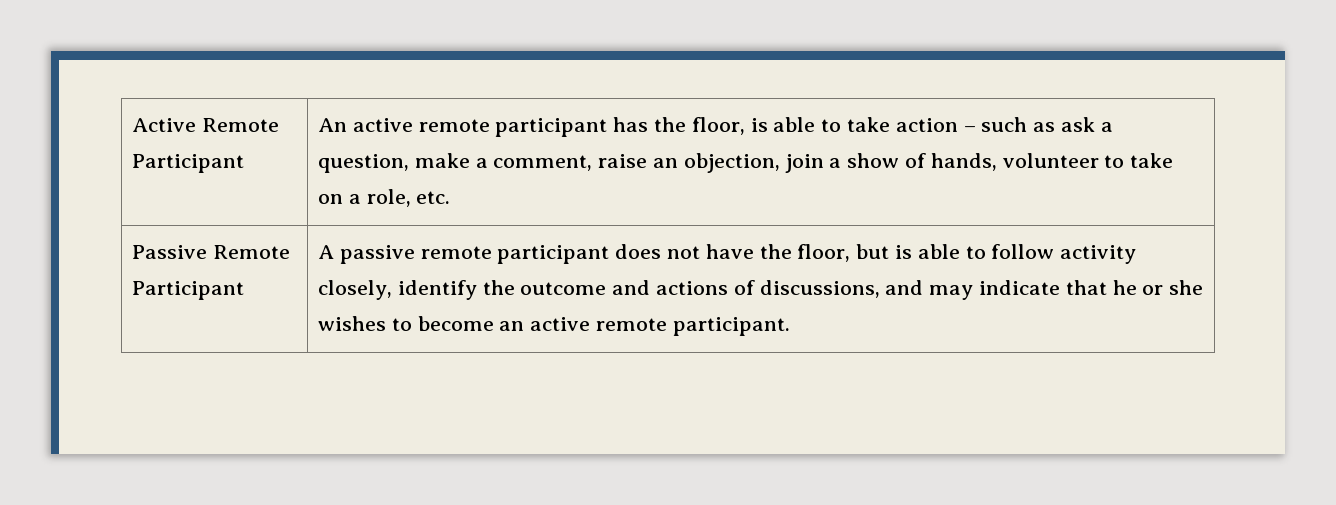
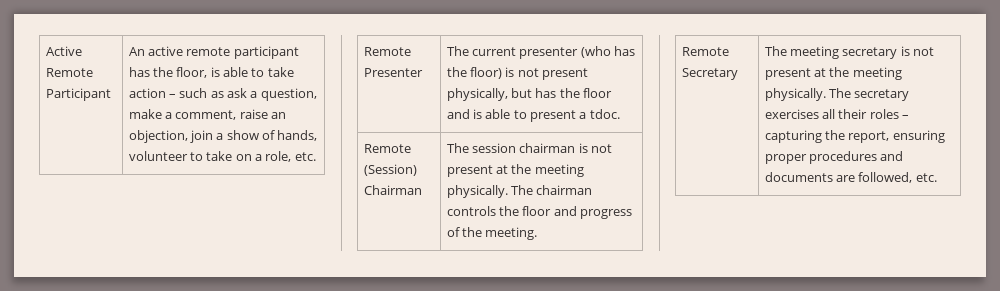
- Passive Remote Participant | A passive remote participant does not have the floor, but is able to follow activity closely, identify the outcome and actions of discussions, and may indicate that he or she wishes to become an active remote participant.
+ Remote Presenter | The current presenter (who has the floor) is not present physically, but has the floor and is able to present a tdoc.
+ Remote (Session) Chairman | The session chairman is not present at the meeting physically. The chairman controls the floor and progress of the meeting.
+ Remote Secretary | The meeting secretary is not present at the meeting physically. The secretary exercises all their roles – capturing the report, ensuring proper procedures and documents are followed, etc.

